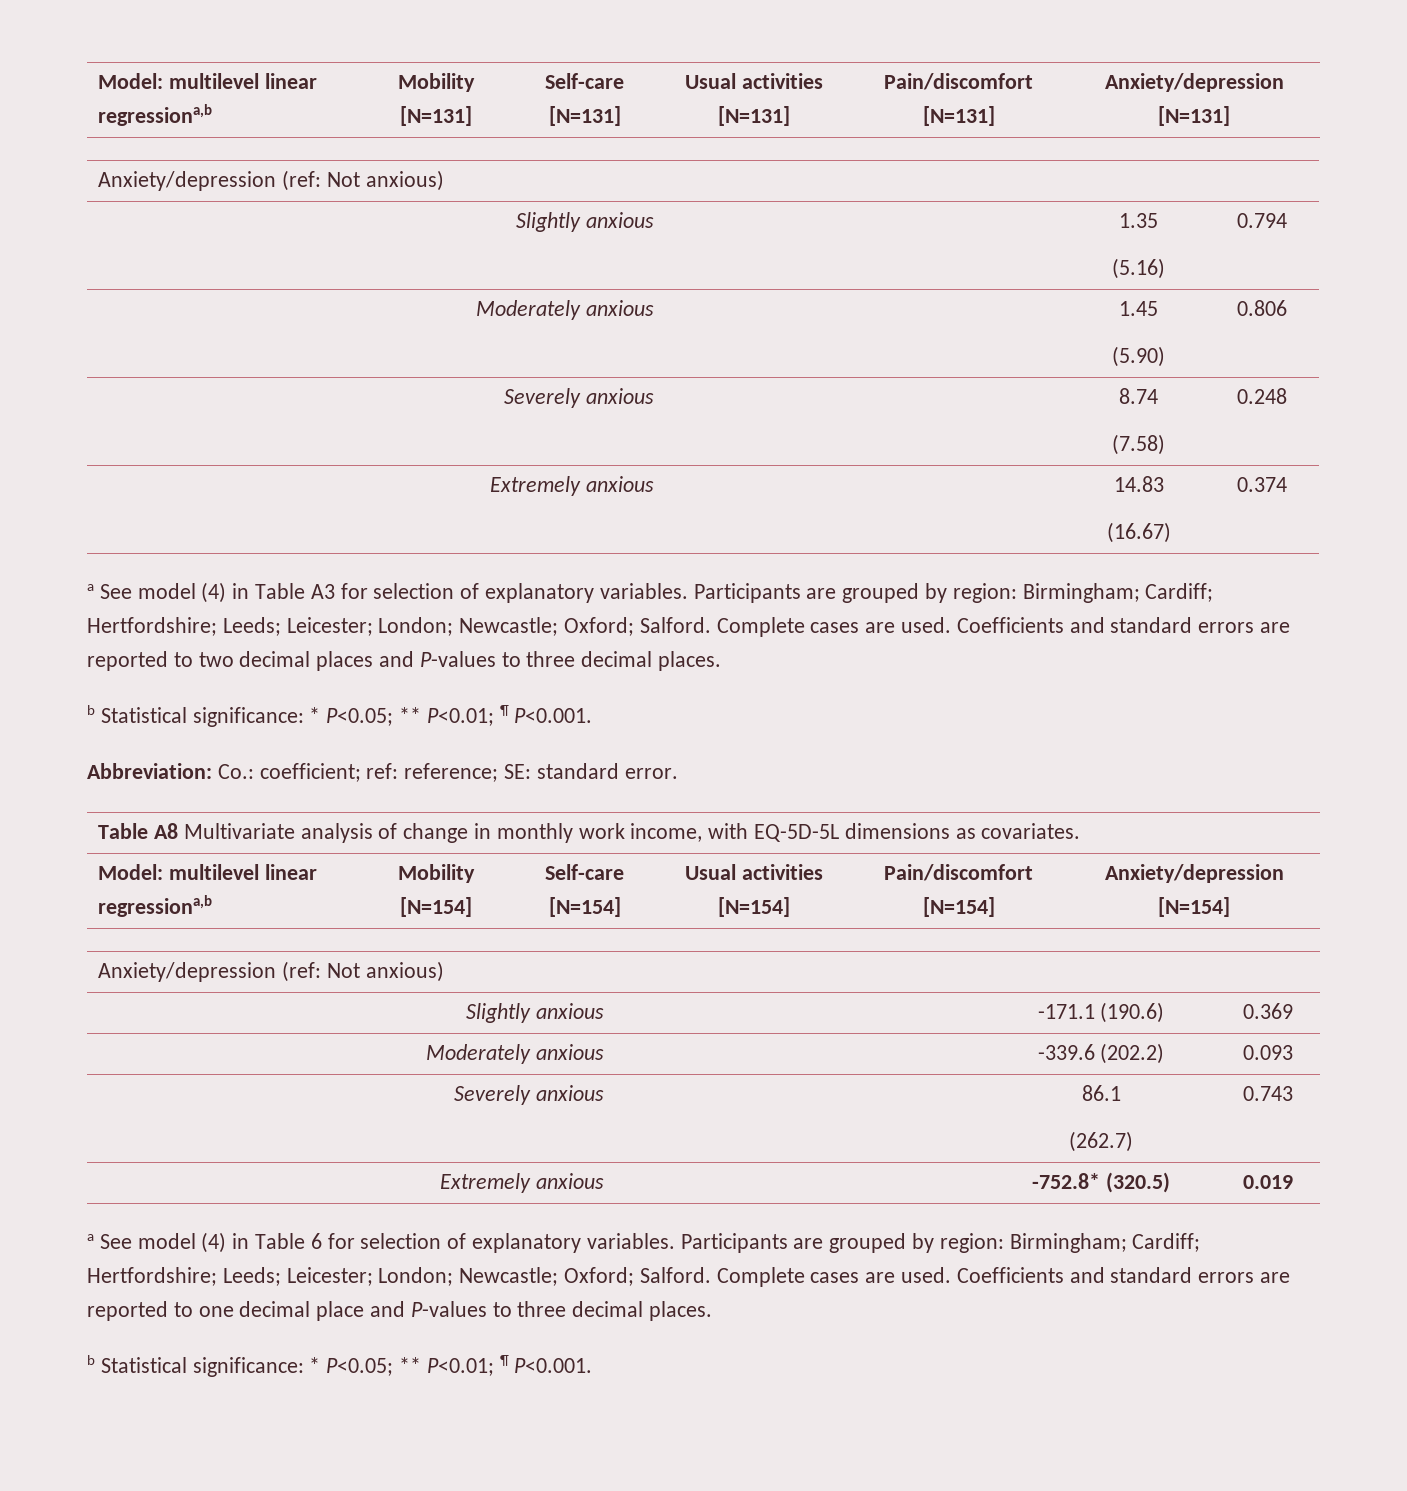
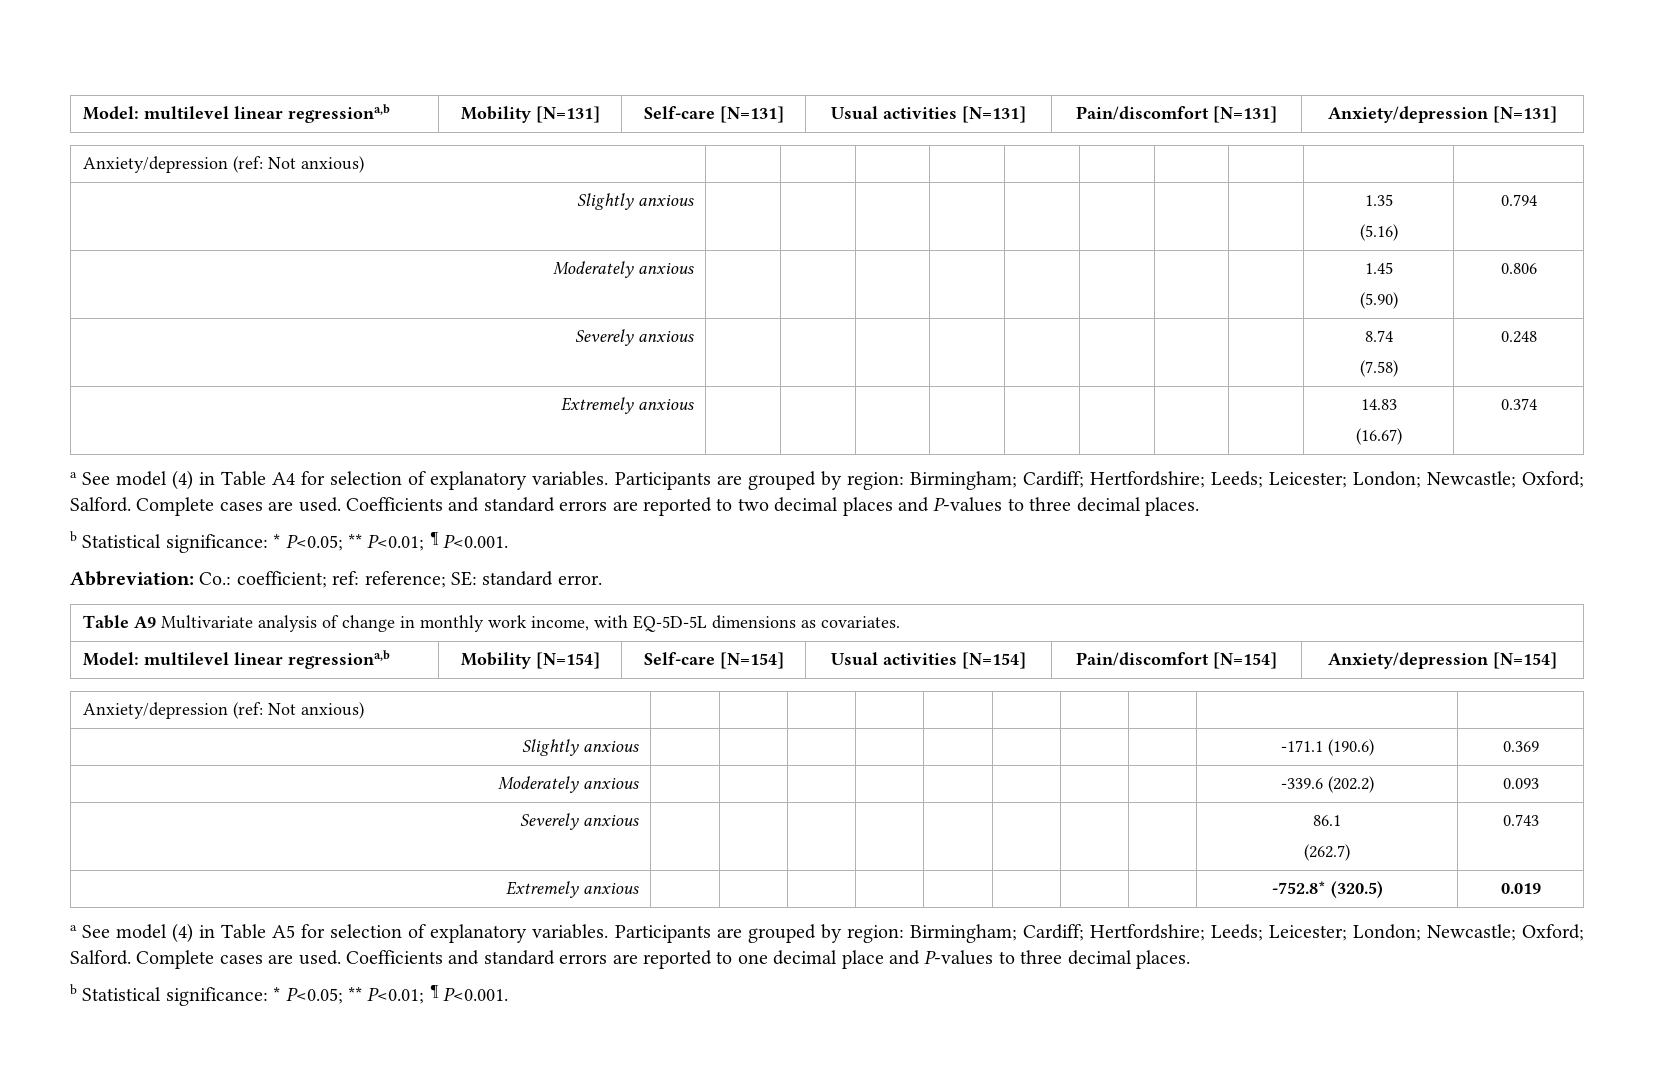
- a See model (4) in Table A3 for selection of explanatory variables.
+ a See model (4) in Table A4 for selection of explanatory variables.
- Table A8 Multivariate analysis of change in monthly work income, with EQ-5D-5L dimensions as covariates.
+ Table A9 Multivariate analysis of change in monthly work income, with EQ-5D-5L dimensions as covariates.
- a See model (4) in Table 6 for selection of explanatory variables.
+ a See model (4) in Table A5 for selection of explanatory variables.

